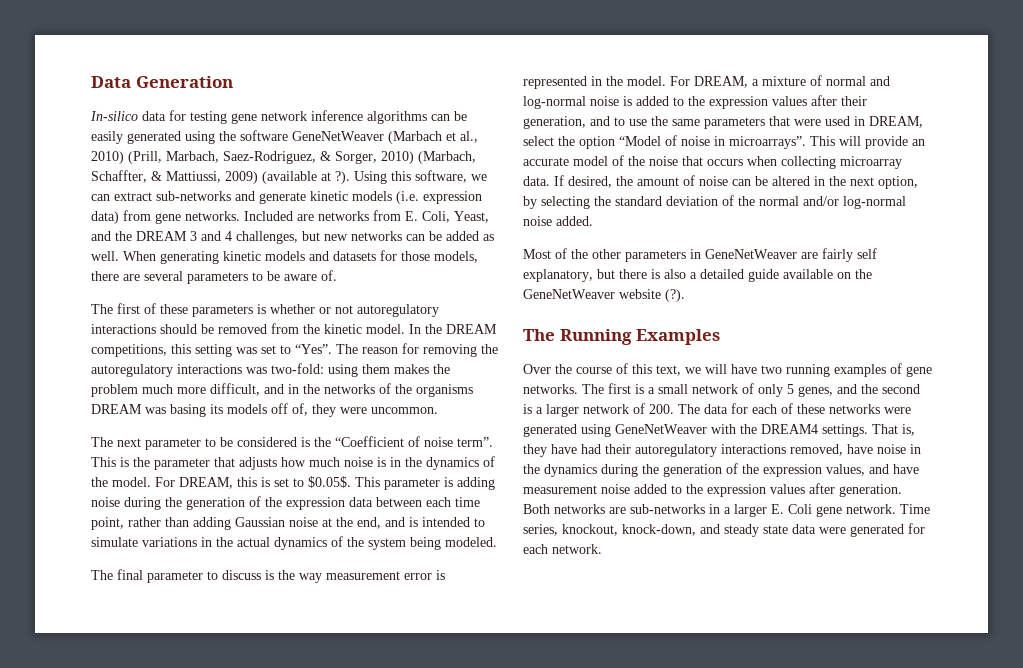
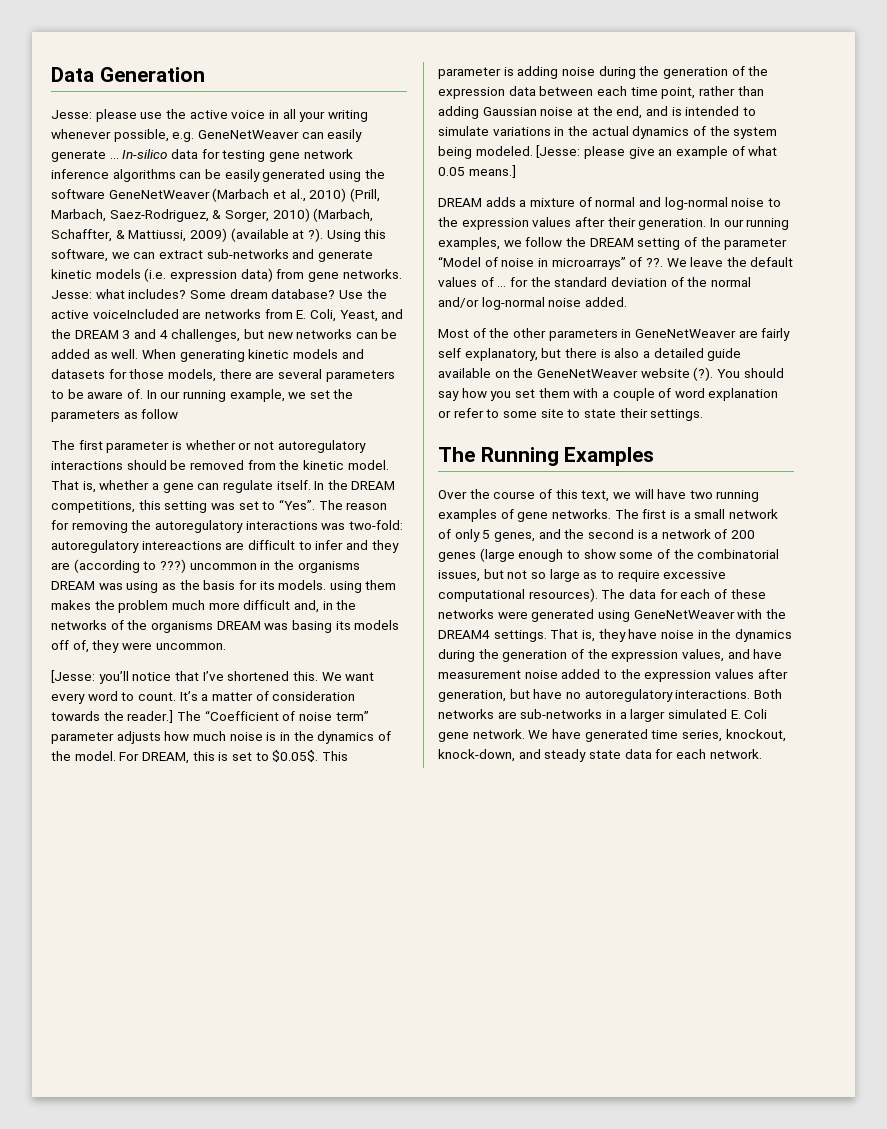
+ Jesse: please use the active voice in all your writing whenever possible, e.g. GeneNetWeaver can easily generate …
- Included are networks from E. Coli, Yeast, and the DREAM 3 and 4 challenges, but new networks can be added as well.
+ Jesse: what includes? Some dream database? Use the active voiceIncluded are networks from E. Coli, Yeast, and the DREAM 3 and 4 challenges, but new networks can be added as well.
- When generating kinetic models and datasets for those models, there are several parameters to be aware of.
- The first of these parameters is whether or not autoregulatory interactions should be removed from the kinetic model.
+ When generating kinetic models and datasets for those models, there are several parameters to be aware of. In our running example, we set the parameters as follow
+ The first parameter is whether or not autoregulatory interactions should be removed from the kinetic model.
+ That is, whether a gene can regulate itself.
- The reason for removing the autoregulatory interactions was two-fold: using them makes the problem much more difficult, and in the networks of the organisms DREAM was basing its models off of, they were uncommon.
+ The reason for removing the autoregulatory interactions was two-fold: autoregulatory intereactions are difficult to infer and they are (according to ???) uncommon in the organisms DREAM was using as the basis for its models. using them makes the problem much more difficult and, in the networks of the organisms DREAM was basing its models off of, they were uncommon.
- The next parameter to be considered is the “Coefficient of noise term”. This is the parameter that adjusts how much noise is in the dynamics of the model.
+ [Jesse: you’ll notice that I’ve shortened this. We want every word to count. It’s a matter of consideration towards the reader.] The “Coefficient of noise term” parameter adjusts how much noise is in the dynamics of the model.
- For DREAM, this is set to $0.05$. This parameter is adding noise during the generation of the expression data between each time point, rather than adding Gaussian noise at the end, and is intended to simulate variations in the actual dynamics of the system being modeled.
- The final parameter to discuss is the way measurement error is represented in the model. For DREAM, a mixture of normal and log-normal noise is added to the expression values after their generation, and to use the same parameters that were used in DREAM, select the option “Model of noise in microarrays”. This will provide an accurate model of the noise that occurs when collecting microarray data. If desired, the amount of noise can be altered in the next option, by selecting the standard deviation of the normal and/or log-normal noise added.
+ For DREAM, this is set to $0.05$. This parameter is adding noise during the generation of the expression data between each time point, rather than adding Gaussian noise at the end, and is intended to simulate variations in the actual dynamics of the system being modeled. [Jesse: please give an example of what 0.05 means.]
+ DREAM adds a mixture of normal and log-normal noise to the expression values after their generation. In our running examples, we follow the DREAM setting of the parameter “Model of noise in microarrays” of ??. We leave the default values of … for the standard deviation of the normal and/or log-normal noise added.
+ You should say how you set them with a couple of word explanation or refer to some site to state their settings.
- The first is a small network of only 5 genes, and the second is a larger network of 200. The data for each of these networks were generated using GeneNetWeaver with the DREAM4 settings.
+ The first is a small network of only 5 genes, and the second is a network of 200 genes (large enough to show some of the combinatorial issues, but not so large as to require excessive computational resources). The data for each of these networks were generated using GeneNetWeaver with the DREAM4 settings.
- That is, they have had their autoregulatory interactions removed, have noise in the dynamics during the generation of the expression values, and have measurement noise added to the expression values after generation.
+ That is, they have noise in the dynamics during the generation of the expression values, and have measurement noise added to the expression values after generation, but have no autoregulatory interactions.
- Both networks are sub-networks in a larger E. Coli gene network.
+ Both networks are sub-networks in a larger simulated E. Coli gene network.
- Time series, knockout, knock-down, and steady state data were generated for each network.
+ We have generated time series, knockout, knock-down, and steady state data for each network.

